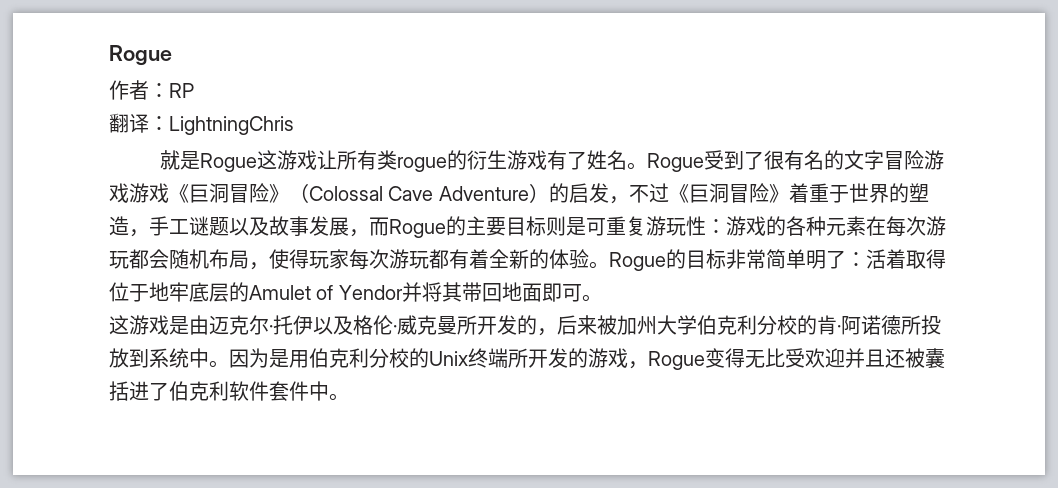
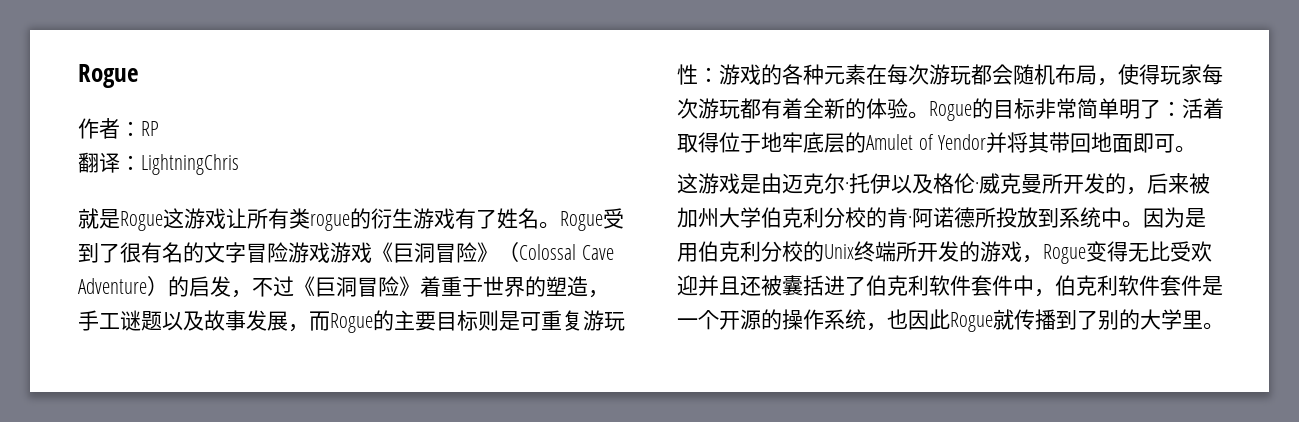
- 因为是用伯克利分校的Unix终端所开发的游戏，Rogue变得无比受欢迎并且还被囊括进了伯克利软件套件中。
+ 因为是用伯克利分校的Unix终端所开发的游戏，Rogue变得无比受欢迎并且还被囊括进了伯克利软件套件中，伯克利软件套件是一个开源的操作系统，也因此Rogue就传播到了别的大学里。

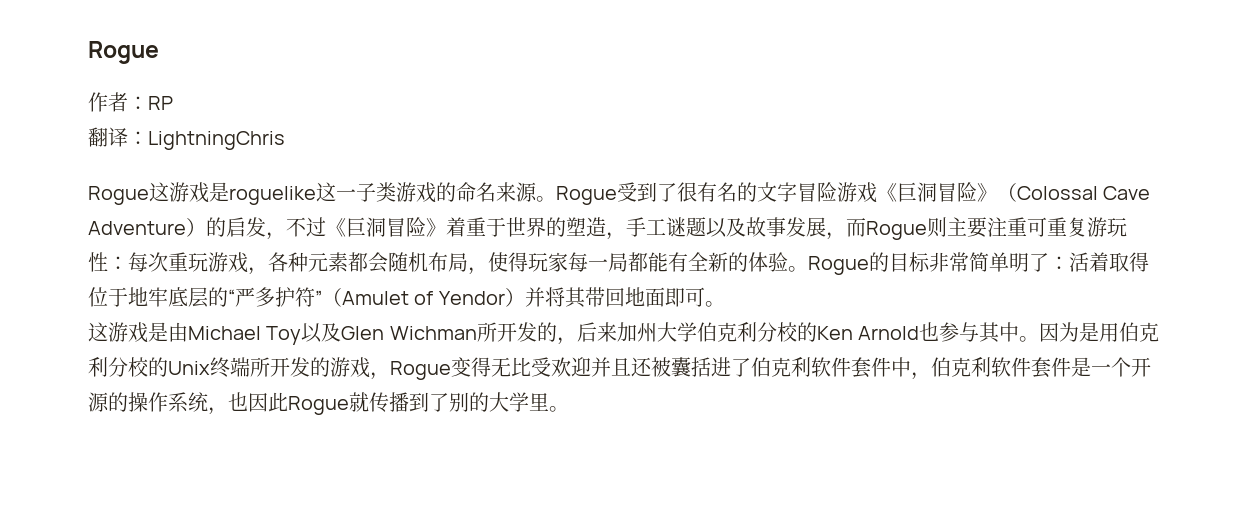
- 就是Rogue这游戏让所有类rogue的衍生游戏有了姓名。
+ Rogue这游戏是roguelike这一子类游戏的命名来源。
- Rogue受到了很有名的文字冒险游戏游戏《巨洞冒险》（Colossal Cave Adventure）的启发，不过《巨洞冒险》着重于世界的塑造，手工谜题以及故事发展，而Rogue的主要目标则是可重复游玩性：游戏的各种元素在每次游玩都会随机布局，使得玩家每次游玩都有着全新的体验。
+ Rogue受到了很有名的文字冒险游戏《巨洞冒险》（Colossal Cave Adventure）的启发，不过《巨洞冒险》着重于世界的塑造，手工谜题以及故事发展，而Rogue则主要注重可重复游玩性：每次重玩游戏，各种元素都会随机布局，使得玩家每一局都能有全新的体验。
- Rogue的目标非常简单明了：活着取得位于地牢底层的Amulet of Yendor并将其带回地面即可。
+ Rogue的目标非常简单明了：活着取得位于地牢底层的“严多护符”（Amulet of Yendor）并将其带回地面即可。
- 这游戏是由迈克尔·托伊以及格伦·威克曼所开发的，后来被加州大学伯克利分校的肯·阿诺德所投放到系统中。
+ 这游戏是由Michael Toy以及Glen Wichman所开发的，后来加州大学伯克利分校的Ken Arnold也参与其中。

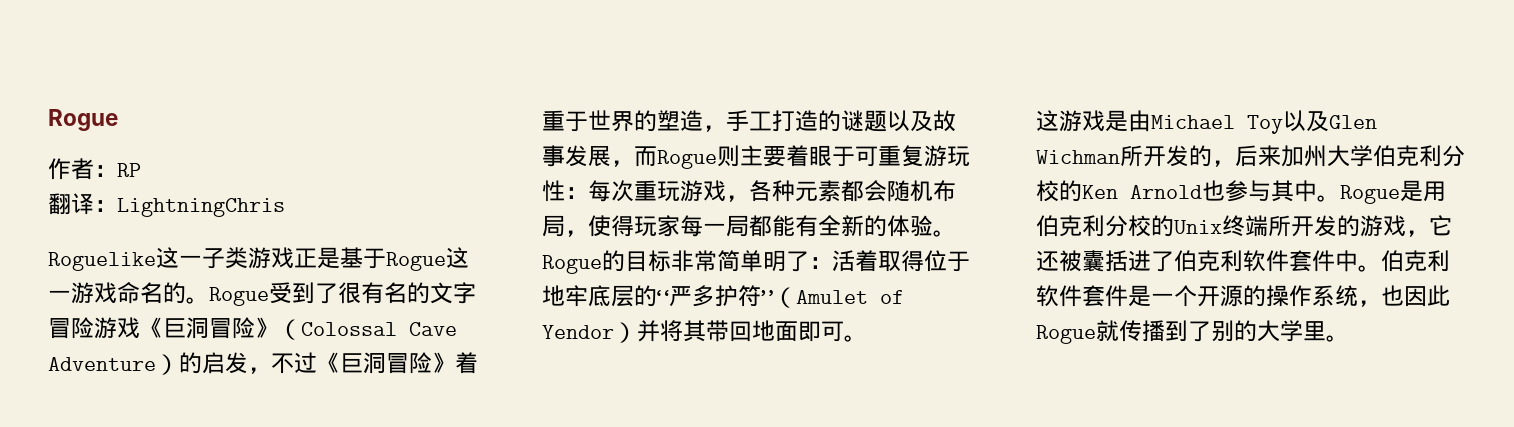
- Rogue这游戏是roguelike这一子类游戏的命名来源。
+ Roguelike这一子类游戏正是基于Rogue这一游戏命名的。
- Rogue受到了很有名的文字冒险游戏《巨洞冒险》（Colossal Cave Adventure）的启发，不过《巨洞冒险》着重于世界的塑造，手工谜题以及故事发展，而Rogue则主要注重可重复游玩性：每次重玩游戏，各种元素都会随机布局，使得玩家每一局都能有全新的体验。
+ Rogue受到了很有名的文字冒险游戏《巨洞冒险》（Colossal Cave Adventure）的启发，不过《巨洞冒险》着重于世界的塑造，手工打造的谜题以及故事发展，而Rogue则主要着眼于可重复游玩性：每次重玩游戏，各种元素都会随机布局，使得玩家每一局都能有全新的体验。
- 因为是用伯克利分校的Unix终端所开发的游戏，Rogue变得无比受欢迎并且还被囊括进了伯克利软件套件中，伯克利软件套件是一个开源的操作系统，也因此Rogue就传播到了别的大学里。
+ Rogue是用伯克利分校的Unix终端所开发的游戏，它还被囊括进了伯克利软件套件中。伯克利软件套件是一个开源的操作系统，也因此Rogue就传播到了别的大学里。

